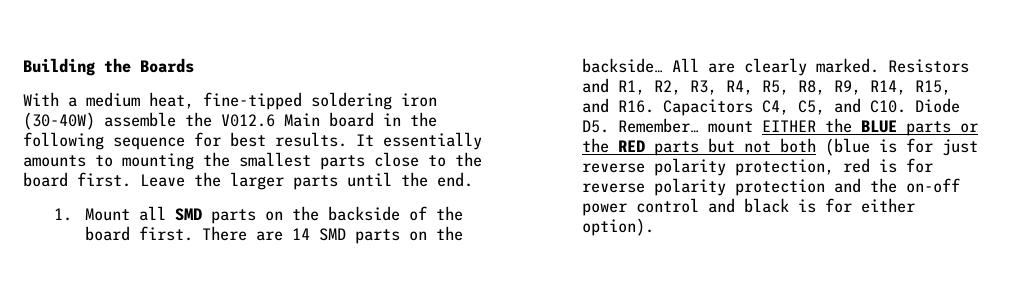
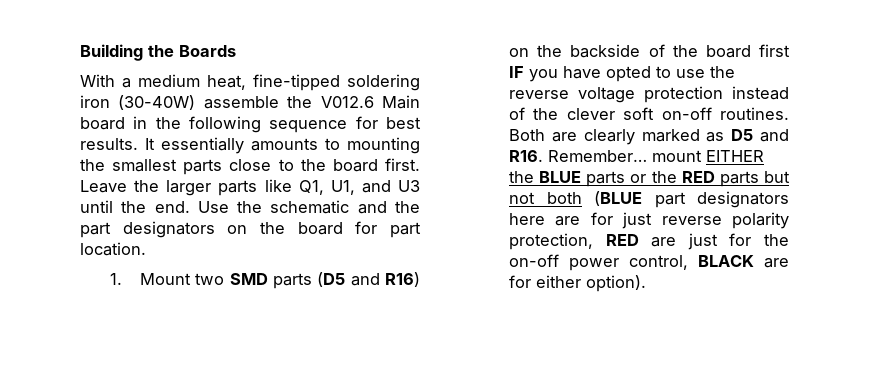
- Leave the larger parts until the end.
+ Leave the larger parts like Q1, U1, and U3 until the end. Use the schematic and the part designators on the board for part location.
- 1. Mount all SMD parts on the backside of the board first. There are 14 SMD parts on the backside… All are clearly marked. Resistors and R1, R2, R3, R4, R5, R8, R9, R14, R15, and R16. Capacitors C4, C5, and C10. Diode D5. Remember… mount EITHER the BLUE parts or the RED parts but not both (blue is for just reverse polarity protection, red is for reverse polarity protection and the on-off power control and black is for either option).
+ 1. Mount two SMD parts (D5 and R16) on the backside of the board first IF you have opted to use the reverse voltage protection instead of the clever soft on-off routines. Both are clearly marked as D5 and R16. Remember… mount EITHER the BLUE parts or the RED parts but not both (BLUE part designators here are for just reverse polarity protection, RED are just for the on-off power control, BLACK are for either option).

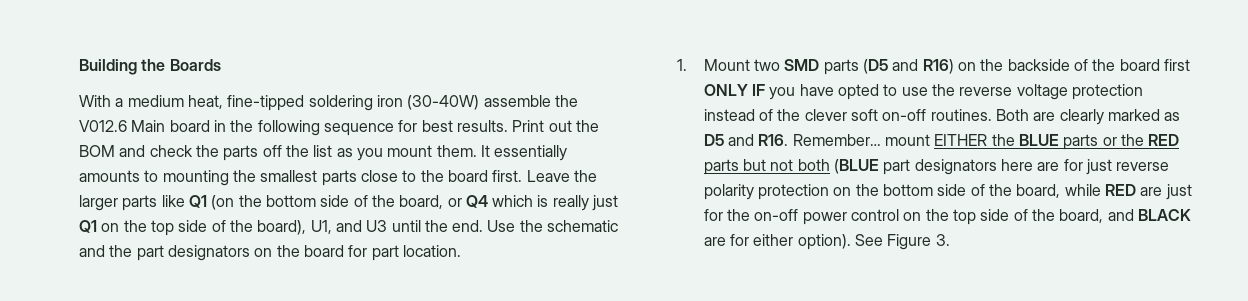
+ Print out the BOM and check the parts off the list as you mount them.
- Leave the larger parts like Q1, U1, and U3 until the end.
+ Leave the larger parts like Q1 (on the bottom side of the board, or Q4 which is really just Q1 on the top side of the board), U1, and U3 until the end.
- 1. Mount two SMD parts (D5 and R16) on the backside of the board first IF you have opted to use the reverse voltage protection instead of the clever soft on-off routines.
+ 1. Mount two SMD parts (D5 and R16) on the backside of the board first ONLY IF you have opted to use the reverse voltage protection instead of the clever soft on-off routines.
- Both are clearly marked as D5 and R16. Remember… mount EITHER the BLUE parts or the RED parts but not both (BLUE part designators here are for just reverse polarity protection, RED are just for the on-off power control, BLACK are for either option).
+ Both are clearly marked as D5 and R16. Remember… mount EITHER the BLUE parts or the RED parts but not both (BLUE part designators here are for just reverse polarity protection on the bottom side of the board, while RED are just for the on-off power control on the top side of the board, and BLACK are for either option).
+ See Figure 3.

